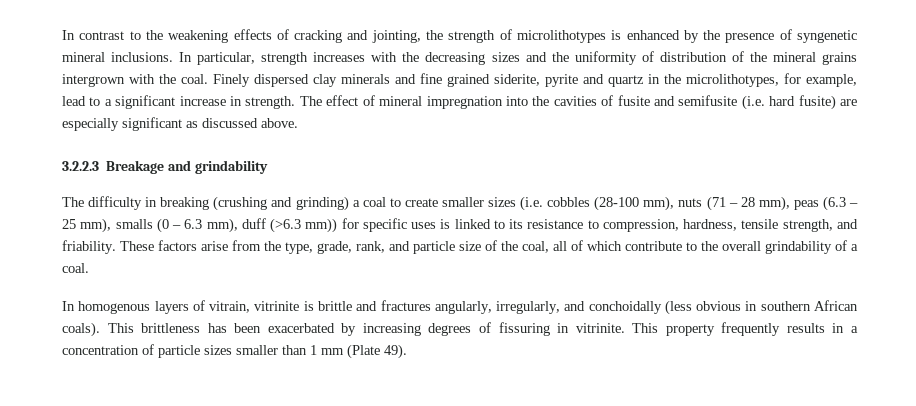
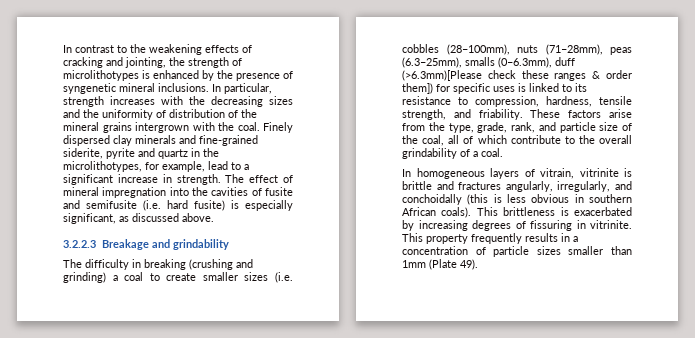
- Finely dispersed clay minerals and fine grained siderite, pyrite and quartz in the microlithotypes, for example, lead to a significant increase in strength.
+ Finely dispersed clay minerals and fine-grained siderite, pyrite and quartz in the microlithotypes, for example, lead to a significant increase in strength.
- The effect of mineral impregnation into the cavities of fusite and semifusite (i.e. hard fusite) are especially significant as discussed above.
+ The effect of mineral impregnation into the cavities of fusite and semifusite (i.e. hard fusite) is especially significant, as discussed above.
- The difficulty in breaking (crushing and grinding) a coal to create smaller sizes (i.e. cobbles (28-100 mm), nuts (71 – 28 mm), peas (6.3 – 25 mm), smalls (0 – 6.3 mm), duff (>6.3 mm)) for specific uses is linked to its resistance to compression, hardness, tensile strength, and friability.
+ The difficulty in breaking (crushing and grinding) a coal to create smaller sizes (i.e. cobbles (28–100mm), nuts (71–28mm), peas (6.3–25mm), smalls (0–6.3mm), duff (>6.3mm)[Please check these ranges & order them]) for specific uses is linked to its resistance to compression, hardness, tensile strength, and friability.
- In homogenous layers of vitrain, vitrinite is brittle and fractures angularly, irregularly, and conchoidally (less obvious in southern African coals).
+ In homogeneous layers of vitrain, vitrinite is brittle and fractures angularly, irregularly, and conchoidally (this is less obvious in southern African coals).
- This brittleness has been exacerbated by increasing degrees of fissuring in vitrinite.
+ This brittleness is exacerbated by increasing degrees of fissuring in vitrinite.
- This property frequently results in a concentration of particle sizes smaller than 1 mm (Plate 49).
+ This property frequently results in a concentration of particle sizes smaller than 1mm (Plate 49).

